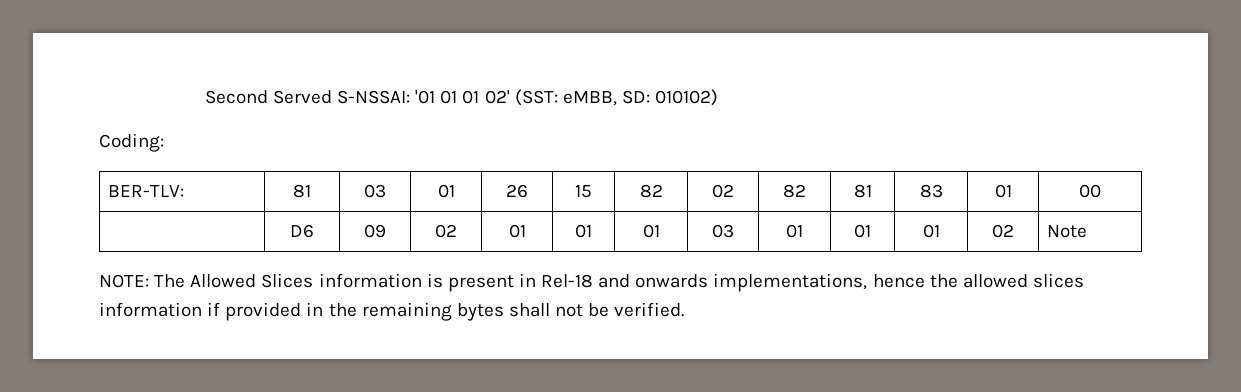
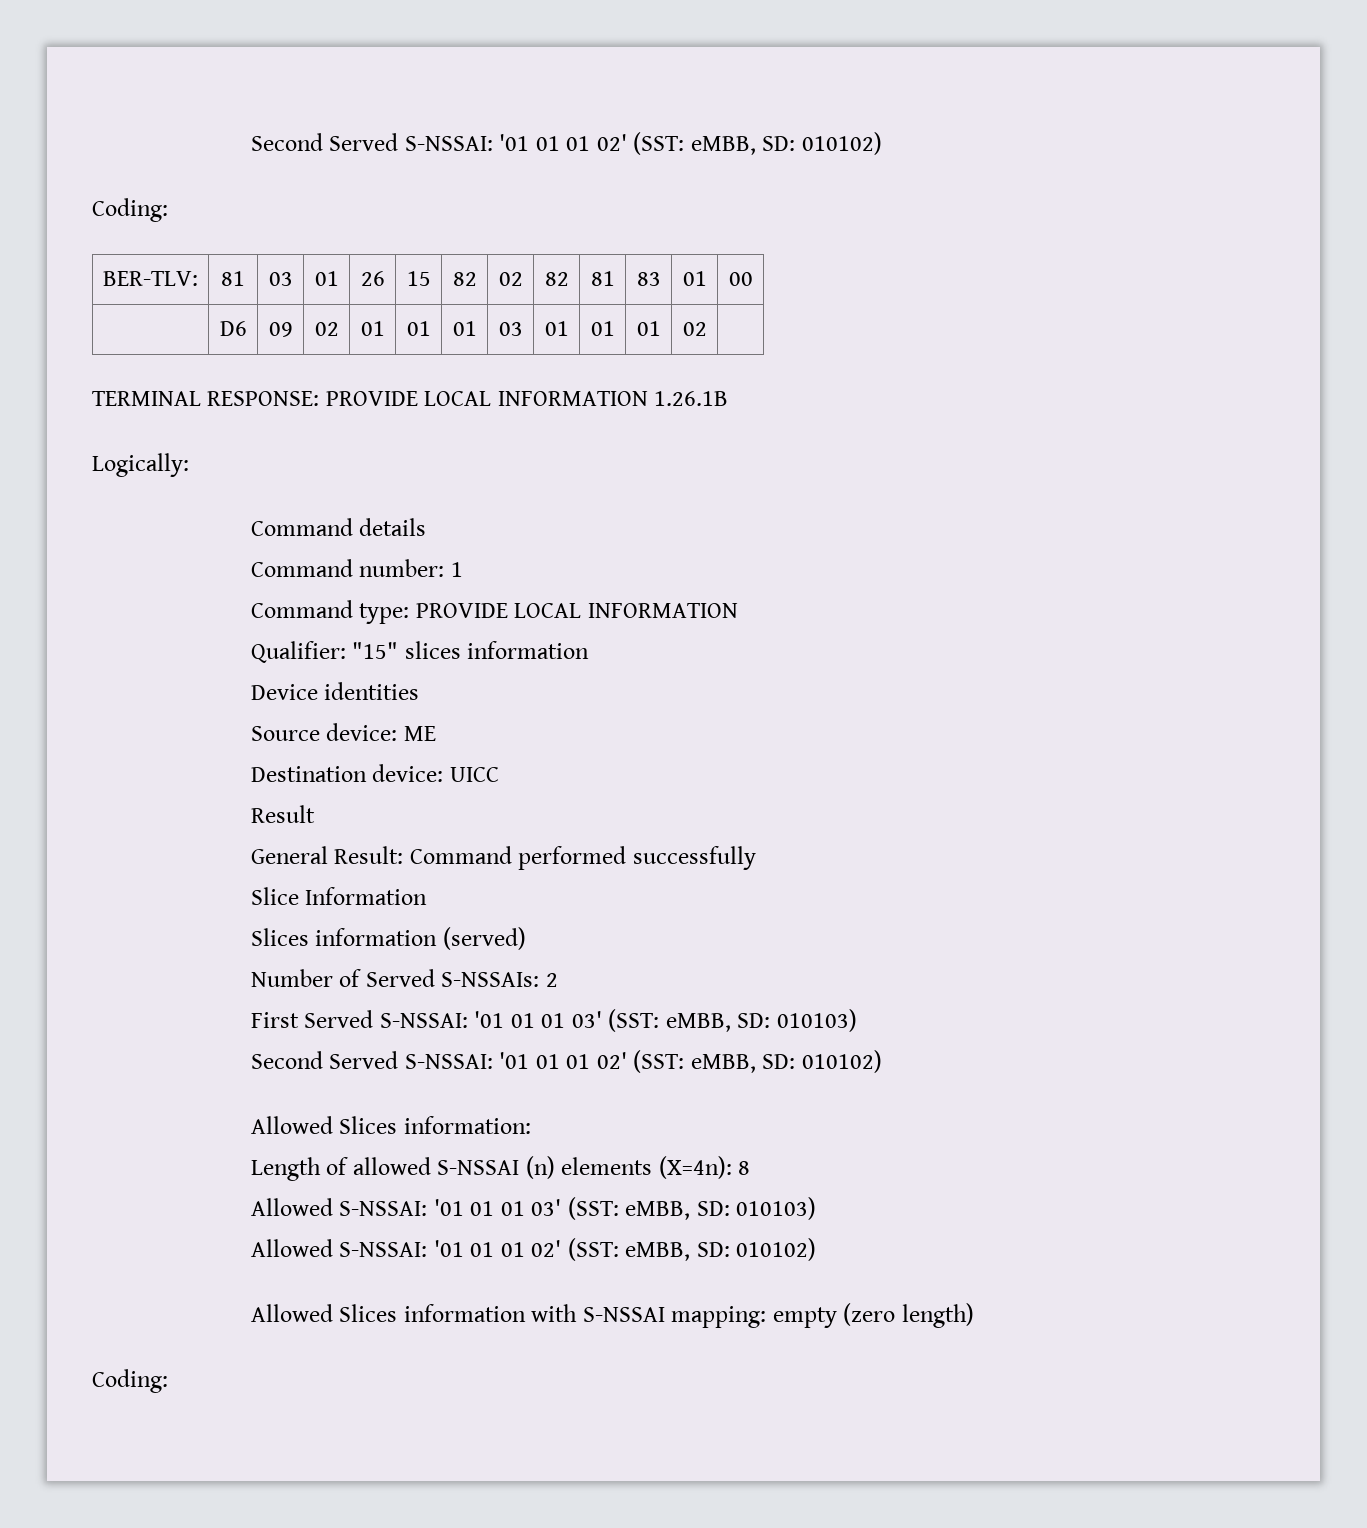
- | D6 | 09 | 02 | 01 | 01 | 01 | 03 | 01 | 01 | 01 | 02 | Note
- NOTE: The Allowed Slices information is present in Rel-18 and onwards implementations, hence the allowed slices information if provided in the remaining bytes shall not be verified.
+ | D6 | 09 | 02 | 01 | 01 | 01 | 03 | 01 | 01 | 01 | 02 |
+ TERMINAL RESPONSE: PROVIDE LOCAL INFORMATION 1.26.1B
+ Logically:
+ Command details
+ Command number: 1
+ Command type: PROVIDE LOCAL INFORMATION
+ Qualifier: "15" slices information
+ Device identities
+ Source device: ME
+ Destination device: UICC
+ Result
+ General Result: Command performed successfully
+ Slice Information
+ Slices information (served)
+ Number of Served S-NSSAIs: 2
+ First Served S-NSSAI: '01 01 01 03' (SST: eMBB, SD: 010103)
+ Second Served S-NSSAI: '01 01 01 02' (SST: eMBB, SD: 010102)
+ Allowed Slices information:
+ Length of allowed S-NSSAI (n) elements (X=4n): 8
+ Allowed S-NSSAI: '01 01 01 03' (SST: eMBB, SD: 010103)
+ Allowed S-NSSAI: '01 01 01 02' (SST: eMBB, SD: 010102)
+ Allowed Slices information with S-NSSAI mapping: empty (zero length)
+ Coding:

